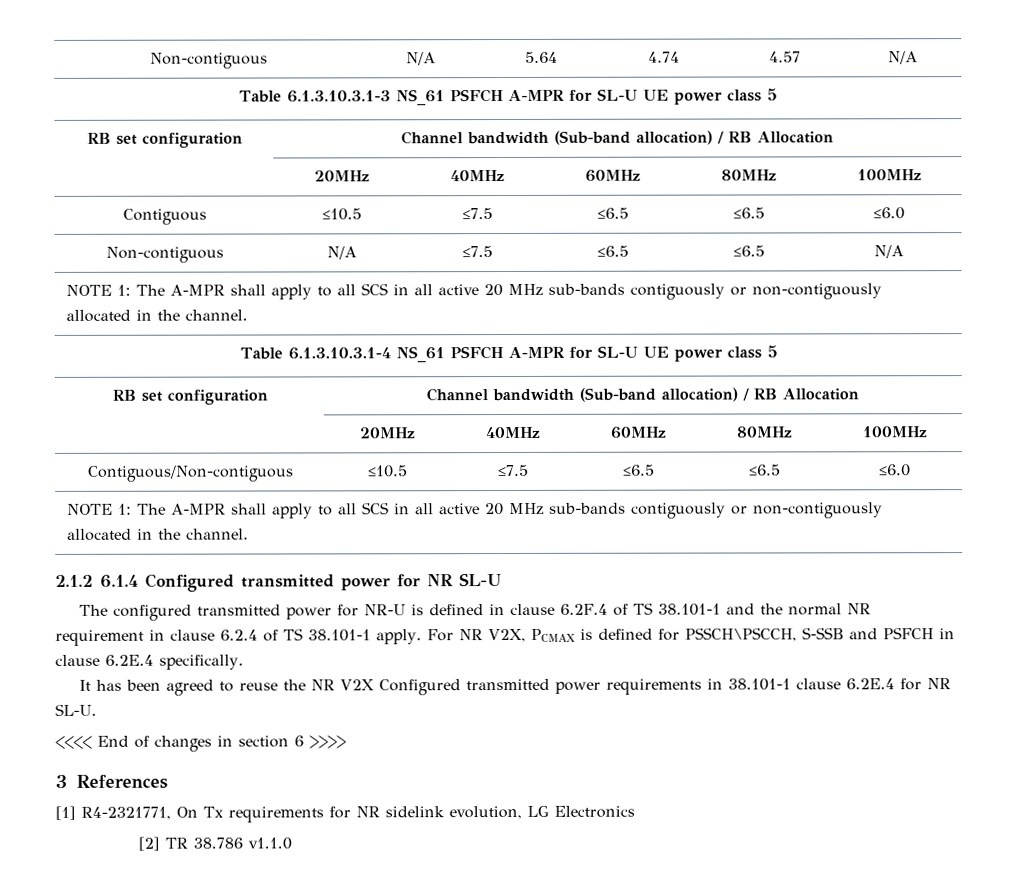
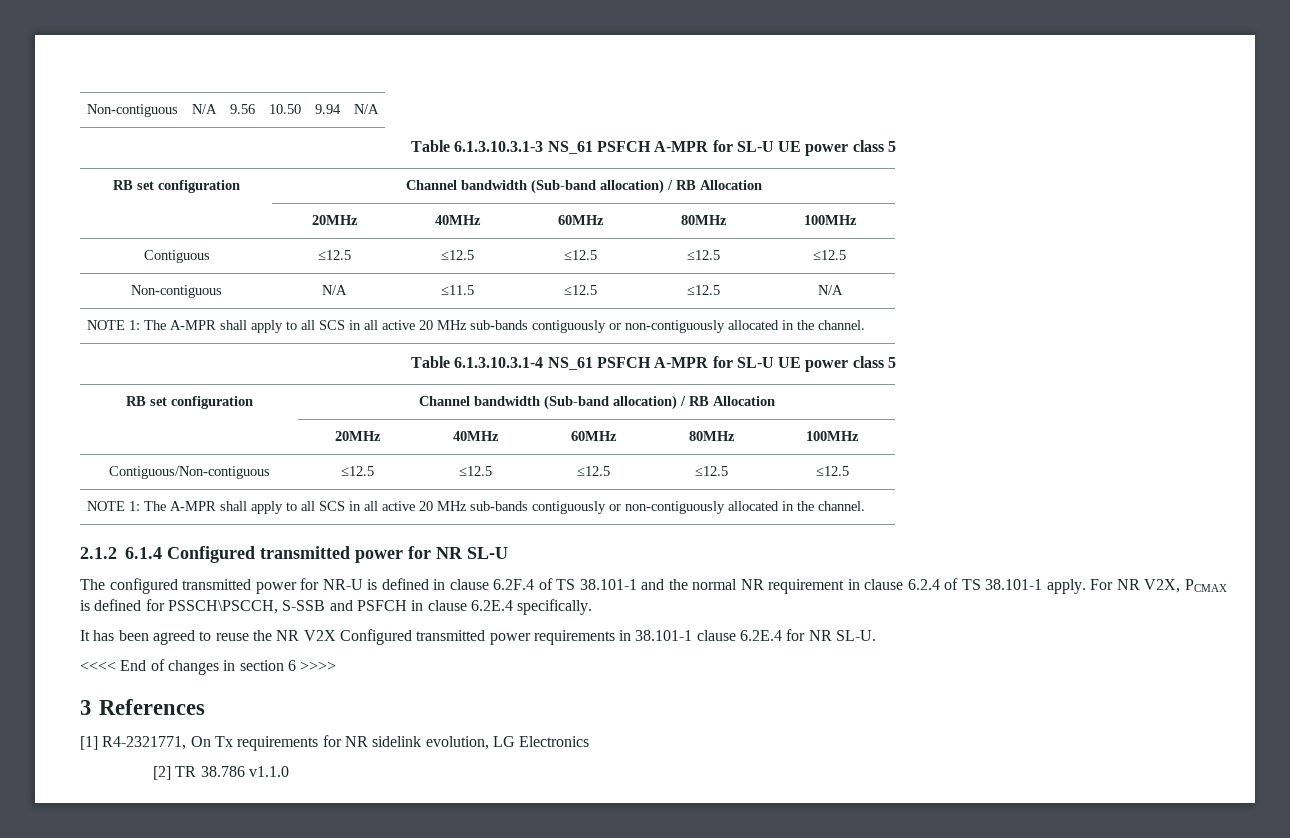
- Non-contiguous | N/A | 5.64 | 4.74 | 4.57 | N/A
+ Non-contiguous | N/A | 9.56 | 10.50 | 9.94 | N/A
- Contiguous | ≤10.5 | ≤7.5 | ≤6.5 | ≤6.5 | ≤6.0
- Non-contiguous | N/A | ≤7.5 | ≤6.5 | ≤6.5 | N/A
+ Contiguous | ≤12.5 | ≤12.5 | ≤12.5 | ≤12.5 | ≤12.5
+ Non-contiguous | N/A | ≤11.5 | ≤12.5 | ≤12.5 | N/A
- Contiguous/Non-contiguous | ≤10.5 | ≤7.5 | ≤6.5 | ≤6.5 | ≤6.0
+ Contiguous/Non-contiguous | ≤12.5 | ≤12.5 | ≤12.5 | ≤12.5 | ≤12.5

